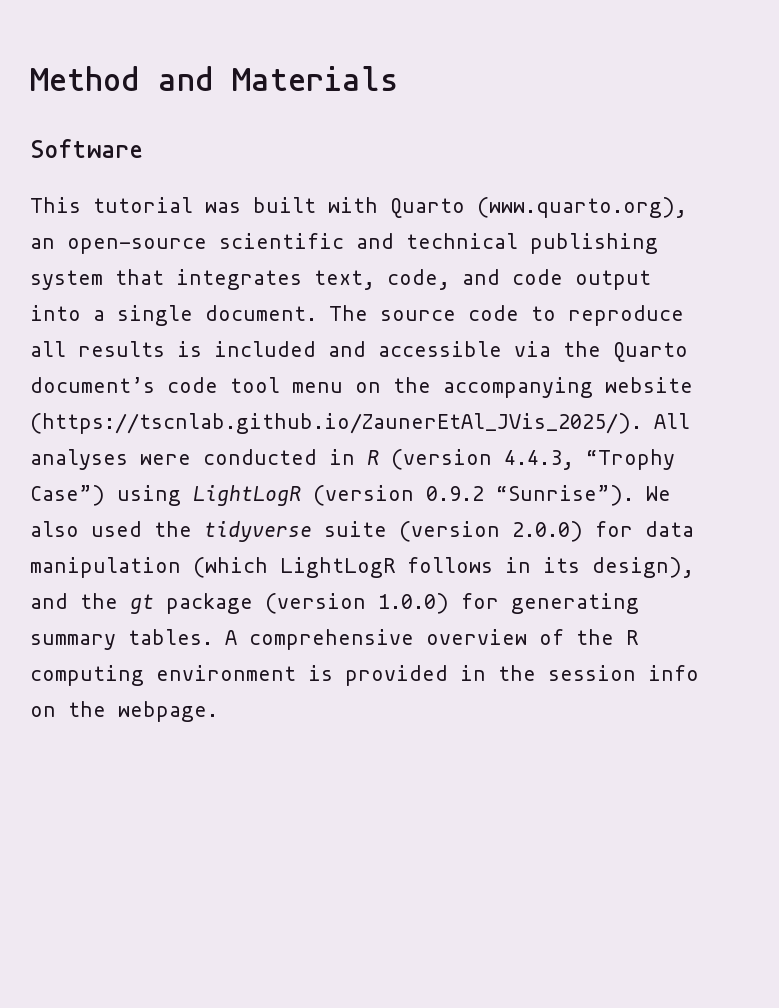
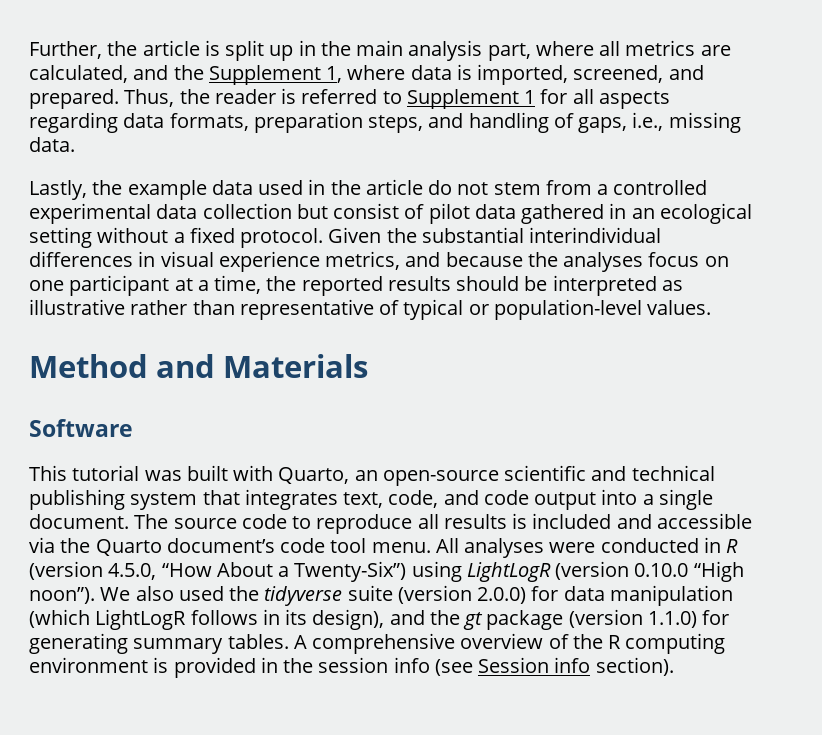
+ Further, the article is split up in the main analysis part, where all metrics are calculated, and the Supplement 1, where data is imported, screened, and prepared. Thus, the reader is referred to Supplement 1 for all aspects regarding data formats, preparation steps, and handling of gaps, i.e., missing data.
+ Lastly, the example data used in the article do not stem from a controlled experimental data collection but consist of pilot data gathered in an ecological setting without a fixed protocol. Given the substantial interindividual differences in visual experience metrics, and because the analyses focus on one participant at a time, the reported results should be interpreted as illustrative rather than representative of typical or population-level values.
- This tutorial was built with Quarto (www.quarto.org), an open-source scientific and technical publishing system that integrates text, code, and code output into a single document.
+ This tutorial was built with Quarto, an open-source scientific and technical publishing system that integrates text, code, and code output into a single document.
- The source code to reproduce all results is included and accessible via the Quarto document’s code tool menu on the accompanying website (https://tscnlab.github.io/ZaunerEtAl_JVis_2025/). All analyses were conducted in R (version 4.4.3, “Trophy Case”) using LightLogR (version 0.9.2 “Sunrise”).
+ The source code to reproduce all results is included and accessible via the Quarto document’s code tool menu. All analyses were conducted in R (version 4.5.0, “How About a Twenty-Six”) using LightLogR (version 0.10.0 “High noon”).
- We also used the tidyverse suite (version 2.0.0) for data manipulation (which LightLogR follows in its design), and the gt package (version 1.0.0) for generating summary tables.
+ We also used the tidyverse suite (version 2.0.0) for data manipulation (which LightLogR follows in its design), and the gt package (version 1.1.0) for generating summary tables.
- A comprehensive overview of the R computing environment is provided in the session info on the webpage.
+ A comprehensive overview of the R computing environment is provided in the session info (see Session info section).

